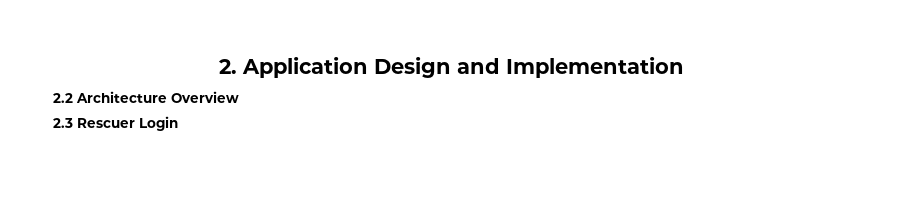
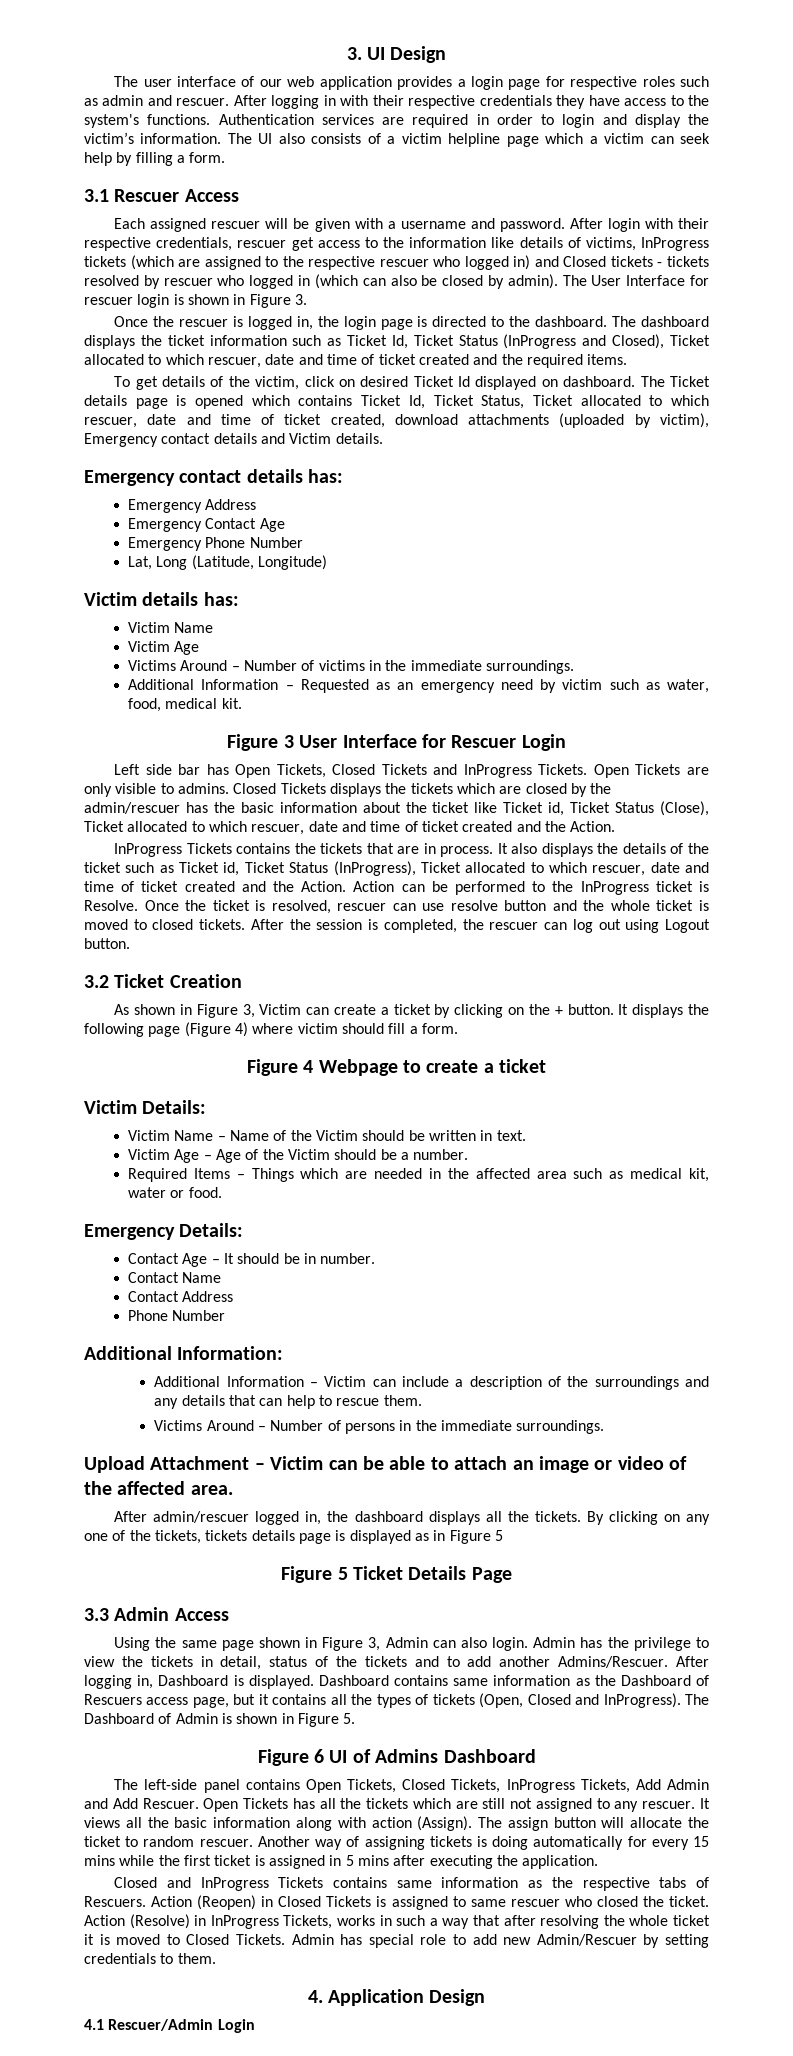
- 2. Application Design and Implementation
- 2.2 Architecture Overview
- 2.3 Rescuer Login
+ 3. UI Design
+ The user interface of our web application provides a login page for respective roles such as admin and rescuer. After logging in with their respective credentials they have access to the system's functions. Authentication services are required in order to login and display the victim’s information. The UI also consists of a victim helpline page which a victim can seek help by filling a form.
+ 3.1 Rescuer Access
+ Each assigned rescuer will be given with a username and password. After login with their respective credentials, rescuer get access to the information like details of victims, InProgress tickets (which are assigned to the respective rescuer who logged in) and Closed tickets - tickets resolved by rescuer who logged in (which can also be closed by admin). The User Interface for rescuer login is shown in Figure 3.
+ Once the rescuer is logged in, the login page is directed to the dashboard. The dashboard displays the ticket information such as Ticket Id, Ticket Status (InProgress and Closed), Ticket allocated to which rescuer, date and time of ticket created and the required items.
+ To get details of the victim, click on desired Ticket Id displayed on dashboard. The Ticket details page is opened which contains Ticket Id, Ticket Status, Ticket allocated to which rescuer, date and time of ticket created, download attachments (uploaded by victim), Emergency contact details and Victim details.
+ Emergency contact details has:
+ Emergency Address
+ Emergency Contact Age
+ Emergency Phone Number
+ Lat, Long (Latitude, Longitude)
+ Victim details has:
+ Victim Name
+ Victim Age
+ Victims Around – Number of victims in the immediate surroundings.
+ Additional Information – Requested as an emergency need by victim such as water, food, medical kit.
+ Figure 3 User Interface for Rescuer Login
+ Left side bar has Open Tickets, Closed Tickets and InProgress Tickets. Open Tickets are only visible to admins. Closed Tickets displays the tickets which are closed by the admin/rescuer has the basic information about the ticket like Ticket id, Ticket Status (Close), Ticket allocated to which rescuer, date and time of ticket created and the Action.
+ InProgress Tickets contains the tickets that are in process. It also displays the details of the ticket such as Ticket id, Ticket Status (InProgress), Ticket allocated to which rescuer, date and time of ticket created and the Action. Action can be performed to the InProgress ticket is Resolve. Once the ticket is resolved, rescuer can use resolve button and the whole ticket is moved to closed tickets. After the session is completed, the rescuer can log out using Logout button.
+ 3.2 Ticket Creation
+ As shown in Figure 3, Victim can create a ticket by clicking on the + button. It displays the following page (Figure 4) where victim should fill a form.
+ Figure 4 Webpage to create a ticket
+ Victim Details:
+ Victim Name – Name of the Victim should be written in text.
+ Victim Age – Age of the Victim should be a number.
+ Required Items – Things which are needed in the affected area such as medical kit, water or food.
+ Emergency Details:
+ Contact Age – It should be in number.
+ Contact Name
+ Contact Address
+ Phone Number
+ Additional Information:
+ Additional Information – Victim can include a description of the surroundings and any details that can help to rescue them.
+ Victims Around – Number of persons in the immediate surroundings.
+ Upload Attachment – Victim can be able to attach an image or video of the affected area.
+ After admin/rescuer logged in, the dashboard displays all the tickets. By clicking on any one of the tickets, tickets details page is displayed as in Figure 5
+ Figure 5 Ticket Details Page
+ 3.3 Admin Access
+ Using the same page shown in Figure 3, Admin can also login. Admin has the privilege to view the tickets in detail, status of the tickets and to add another Admins/Rescuer. After logging in, Dashboard is displayed. Dashboard contains same information as the Dashboard of Rescuers access page, but it contains all the types of tickets (Open, Closed and InProgress). The Dashboard of Admin is shown in Figure 5.
+ Figure 6 UI of Admins Dashboard
+ The left-side panel contains Open Tickets, Closed Tickets, InProgress Tickets, Add Admin and Add Rescuer. Open Tickets has all the tickets which are still not assigned to any rescuer. It views all the basic information along with action (Assign). The assign button will allocate the ticket to random rescuer. Another way of assigning tickets is doing automatically for every 15 mins while the first ticket is assigned in 5 mins after executing the application.
+ Closed and InProgress Tickets contains same information as the respective tabs of Rescuers. Action (Reopen) in Closed Tickets is assigned to same rescuer who closed the ticket. Action (Resolve) in InProgress Tickets, works in such a way that after resolving the whole ticket it is moved to Closed Tickets. Admin has special role to add new Admin/Rescuer by setting credentials to them.
+ 4. Application Design
+ 4.1 Rescuer/Admin Login

